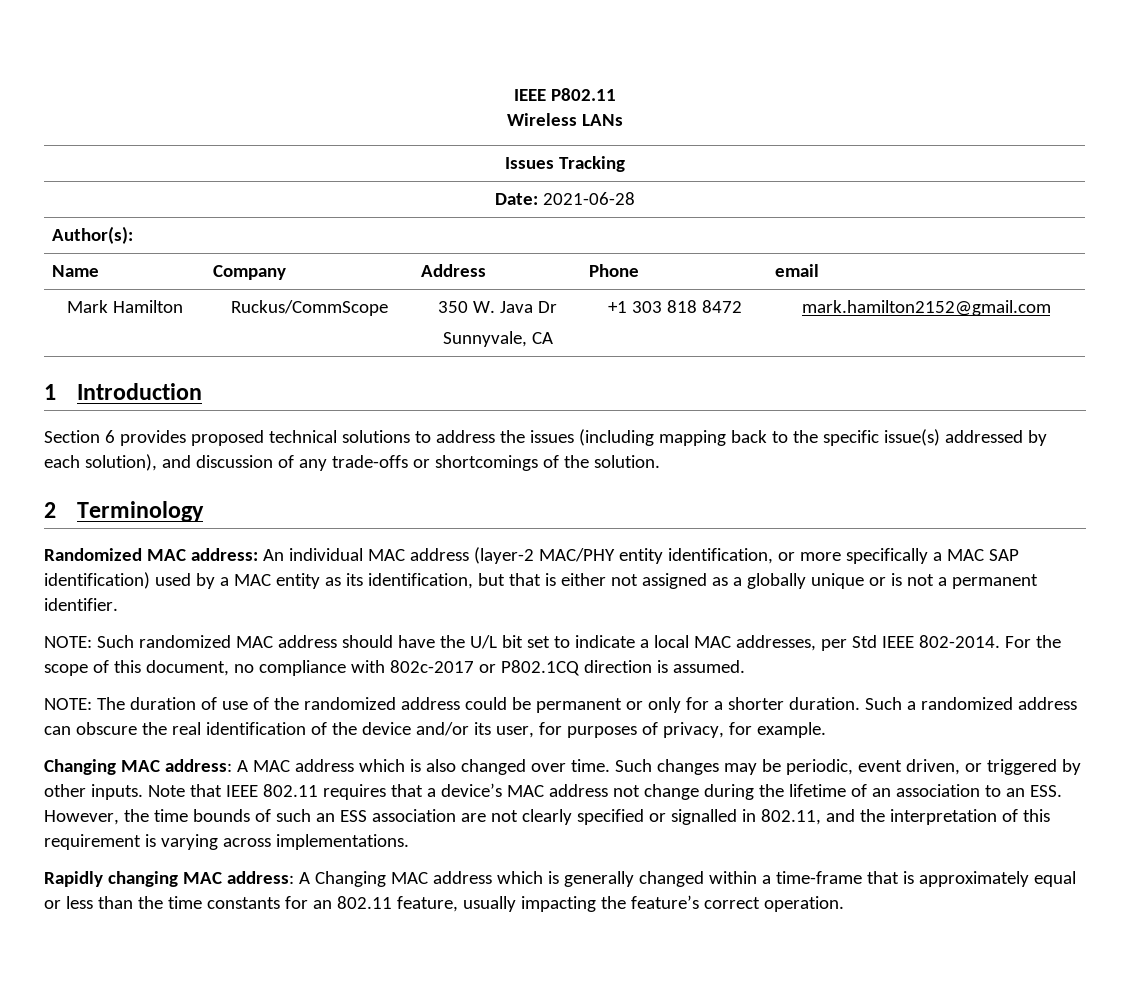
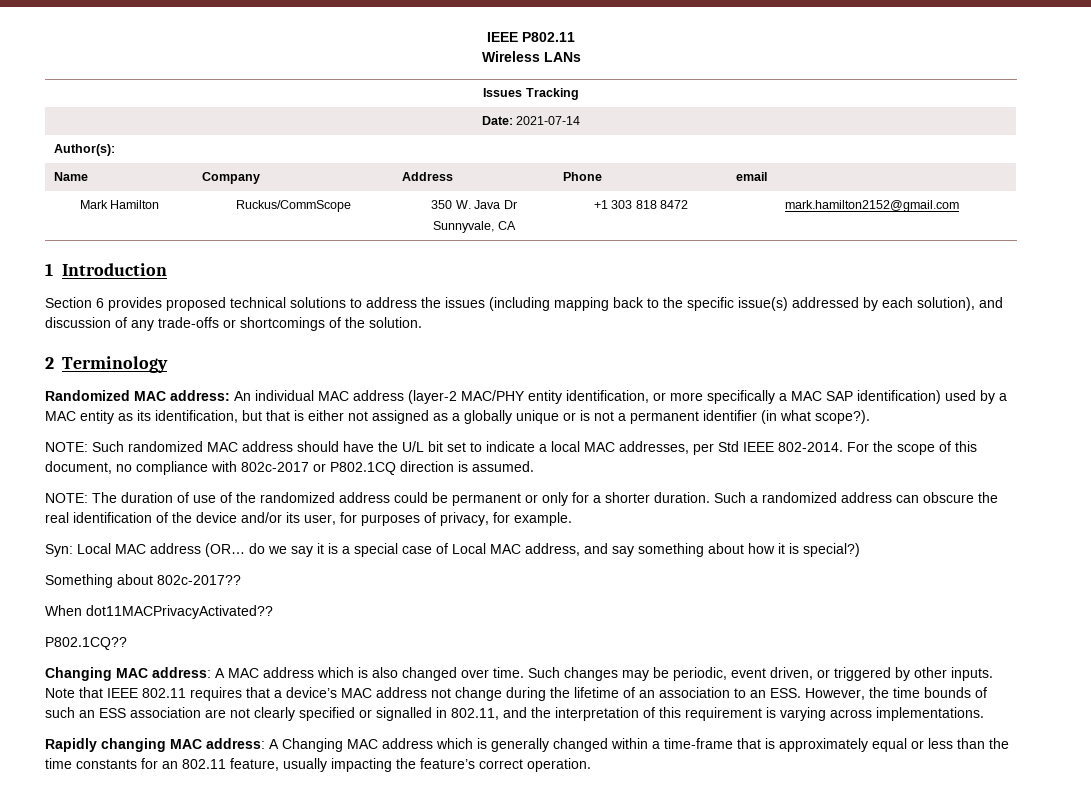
- Date: 2021-06-28
+ Date: 2021-07-14
- Randomized MAC address: An individual MAC address (layer-2 MAC/PHY entity identification, or more specifically a MAC SAP identification) used by a MAC entity as its identification, but that is either not assigned as a globally unique or is not a permanent identifier.
+ Randomized MAC address: An individual MAC address (layer-2 MAC/PHY entity identification, or more specifically a MAC SAP identification) used by a MAC entity as its identification, but that is either not assigned as a globally unique or is not a permanent identifier (in what scope?).
+ Syn: Local MAC address (OR… do we say it is a special case of Local MAC address, and say something about how it is special?)
+ Something about 802c-2017??
+ When dot11MACPrivacyActivated??
+ P802.1CQ??

